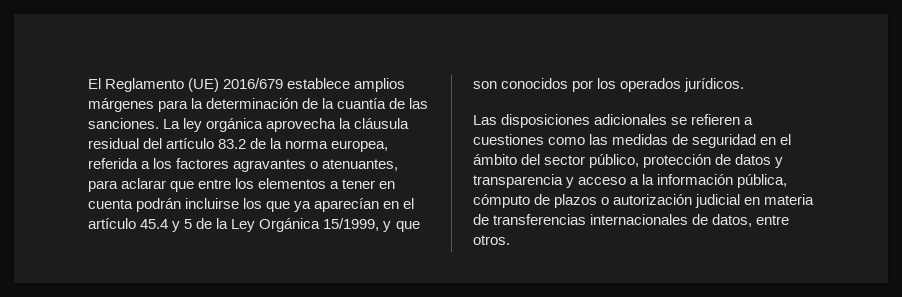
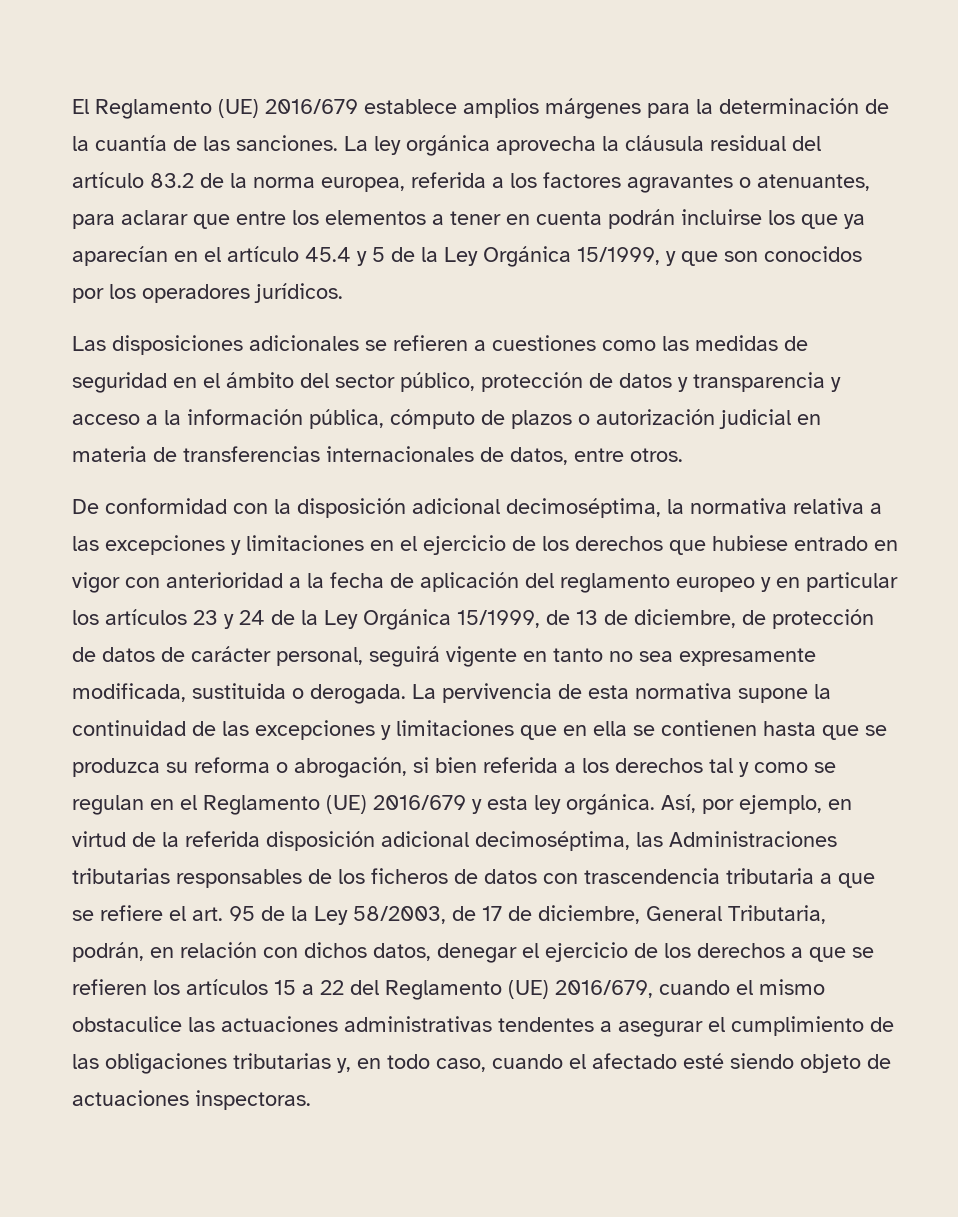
- La ley orgánica aprovecha la cláusula residual del artículo 83.2 de la norma europea, referida a los factores agravantes o atenuantes, para aclarar que entre los elementos a tener en cuenta podrán incluirse los que ya aparecían en el artículo 45.4 y 5 de la Ley Orgánica 15/1999, y que son conocidos por los operados jurídicos.
+ La ley orgánica aprovecha la cláusula residual del artículo 83.2 de la norma europea, referida a los factores agravantes o atenuantes, para aclarar que entre los elementos a tener en cuenta podrán incluirse los que ya aparecían en el artículo 45.4 y 5 de la Ley Orgánica 15/1999, y que son conocidos por los operadores jurídicos.
+ De conformidad con la disposición adicional decimoséptima, la normativa relativa a las excepciones y limitaciones en el ejercicio de los derechos que hubiese entrado en vigor con anterioridad a la fecha de aplicación del reglamento europeo y en particular los artículos 23 y 24 de la Ley Orgánica 15/1999, de 13 de diciembre, de protección de datos de carácter personal, seguirá vigente en tanto no sea expresamente modificada, sustituida o derogada. La pervivencia de esta normativa supone la continuidad de las excepciones y limitaciones que en ella se contienen hasta que se produzca su reforma o abrogación, si bien referida a los derechos tal y como se regulan en el Reglamento (UE) 2016/679 y esta ley orgánica. Así, por ejemplo, en virtud de la referida disposición adicional decimoséptima, las Administraciones tributarias responsables de los ficheros de datos con trascendencia tributaria a que se refiere el art. 95 de la Ley 58/2003, de 17 de diciembre, General Tributaria, podrán, en relación con dichos datos, denegar el ejercicio de los derechos a que se refieren los artículos 15 a 22 del Reglamento (UE) 2016/679, cuando el mismo obstaculice las actuaciones administrativas tendentes a asegurar el cumplimiento de las obligaciones tributarias y, en todo caso, cuando el afectado esté siendo objeto de actuaciones inspectoras.

